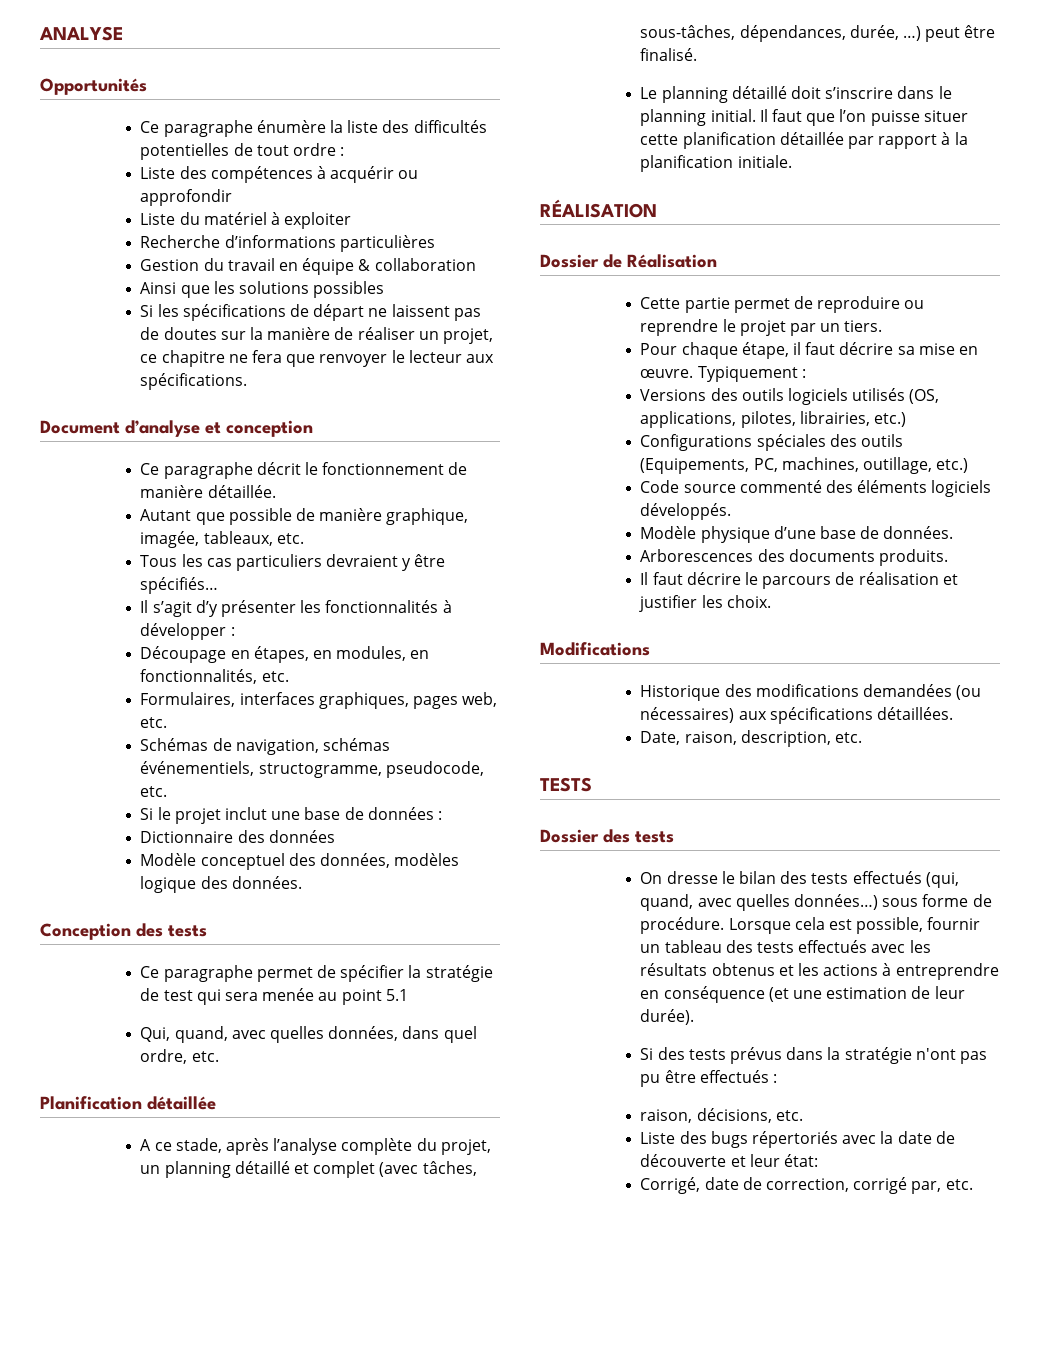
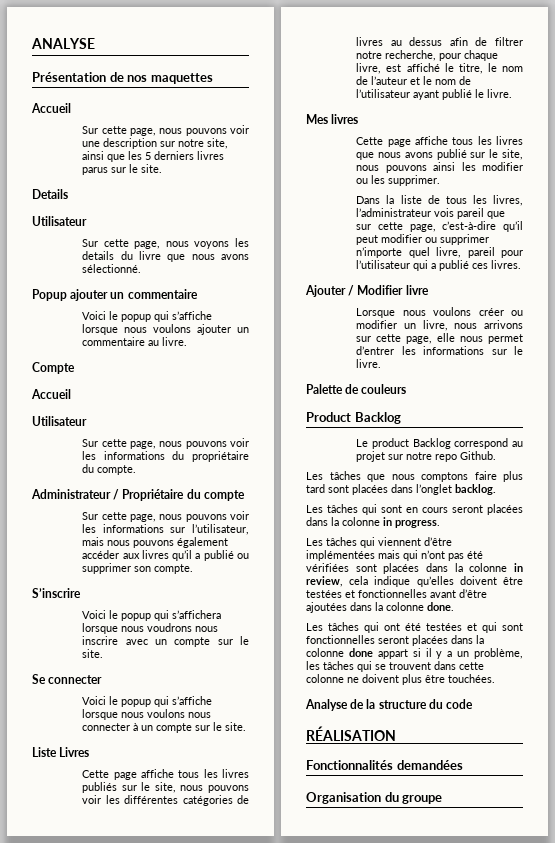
- Opportunités
- Ce paragraphe énumère la liste des difficultés potentielles de tout ordre :
- Liste des compétences à acquérir ou approfondir
- Liste du matériel à exploiter
- Recherche d’informations particulières
- Gestion du travail en équipe & collaboration
- Ainsi que les solutions possibles
- Si les spécifications de départ ne laissent pas de doutes sur la manière de réaliser un projet, ce chapitre ne fera que renvoyer le lecteur aux spécifications.
- Document d’analyse et conception
- Ce paragraphe décrit le fonctionnement de manière détaillée.
- Autant que possible de manière graphique, imagée, tableaux, etc.
- Tous les cas particuliers devraient y être spécifiés…
- Il s’agit d’y présenter les fonctionnalités à développer :
- Découpage en étapes, en modules, en fonctionnalités, etc.
- Formulaires, interfaces graphiques, pages web, etc.
- Schémas de navigation, schémas événementiels, structogramme, pseudocode, etc.
- Si le projet inclut une base de données :
- Dictionnaire des données
- Modèle conceptuel des données, modèles logique des données.
- Conception des tests
- Ce paragraphe permet de spécifier la stratégie de test qui sera menée au point 5.1
- Qui, quand, avec quelles données, dans quel ordre, etc.
- Planification détaillée
- A ce stade, après l’analyse complète du projet, un planning détaillé et complet (avec tâches, sous-tâches, dépendances, durée, …) peut être finalisé.
- Le planning détaillé doit s’inscrire dans le planning initial. Il faut que l’on puisse situer cette planification détaillée par rapport à la planification initiale.
+ Présentation de nos maquettes
+ Accueil
+ Sur cette page, nous pouvons voir une description sur notre site, ainsi que les 5 derniers livres parus sur le site.
+ Details
+ Utilisateur
+ Sur cette page, nous voyons les details du livre que nous avons sélectionné.
+ Popup ajouter un commentaire
+ Voici le popup qui s’affiche lorsque nous voulons ajouter un commentaire au livre.
+ Compte
+ Accueil
+ Utilisateur
+ Sur cette page, nous pouvons voir les informations du propriétaire du compte.
+ Administrateur / Propriétaire du compte
+ Sur cette page, nous pouvons voir les informations sur l’utilisateur, mais nous pouvons également accéder aux livres qu’il a publié ou supprimer son compte.
+ S’inscrire
+ Voici le popup qui s’affichera lorsque nous voudrons nous inscrire avec un compte sur le site.
+ Se connecter
+ Voici le popup qui s’affiche lorsque nous voulons nous connecter à un compte sur le site.
+ Liste Livres
+ Cette page affiche tous les livres publiés sur le site, nous pouvons voir les différentes catégories de livres au dessus afin de filtrer notre recherche, pour chaque livre, est affiché le titre, le nom de l’auteur et le nom de l’utilisateur ayant publié le livre.
+ Mes livres
+ Cette page affiche tous les livres que nous avons publié sur le site, nous pouvons ainsi les modifier ou les supprimer.
+ Dans la liste de tous les livres, l’administrateur vois pareil que sur cette page, c’est-à-dire qu’il peut modifier ou supprimer n’importe quel livre, pareil pour l’utilisateur qui a publié ces livres.
+ Ajouter / Modifier livre
+ Lorsque nous voulons créer ou modifier un livre, nous arrivons sur cette page, elle nous permet d’entrer les informations sur le livre.
+ Palette de couleurs
+ Product Backlog
+ Le product Backlog correspond au projet sur notre repo Github.
+ Les tâches que nous comptons faire plus tard sont placées dans l’onglet backlog.
+ Les tâches qui sont en cours seront placées dans la colonne in progress.
+ Les tâches qui viennent d’être implémentées mais qui n’ont pas été vérifiées sont placées dans la colonne in review, cela indique qu’elles doivent être testées et fonctionnelles avant d’être ajoutées dans la colonne done.
+ Les tâches qui ont été testées et qui sont fonctionnelles seront placées dans la colonne done appart si il y a un problème, les tâches qui se trouvent dans cette colonne ne doivent plus être touchées.
+ Analyse de la structure du code
  RÉALISATION
- Dossier de Réalisation
- Cette partie permet de reproduire ou reprendre le projet par un tiers.
- Pour chaque étape, il faut décrire sa mise en œuvre. Typiquement :
- Versions des outils logiciels utilisés (OS, applications, pilotes, librairies, etc.)
- Configurations spéciales des outils (Equipements, PC, machines, outillage, etc.)
- Code source commenté des éléments logiciels développés.
- Modèle physique d’une base de données.
- Arborescences des documents produits.
- Il faut décrire le parcours de réalisation et justifier les choix.
- Modifications
- Historique des modifications demandées (ou nécessaires) aux spécifications détaillées.
- Date, raison, description, etc.
- TESTS
- Dossier des tests
- On dresse le bilan des tests effectués (qui, quand, avec quelles données…) sous forme de procédure. Lorsque cela est possible, fournir un tableau des tests effectués avec les résultats obtenus et les actions à entreprendre en conséquence (et une estimation de leur durée).
- Si des tests prévus dans la stratégie n'ont pas pu être effectués :
- raison, décisions, etc.
- Liste des bugs répertoriés avec la date de découverte et leur état:
- Corrigé, date de correction, corrigé par, etc.
+ Fonctionnalités demandées
+ Organisation du groupe

